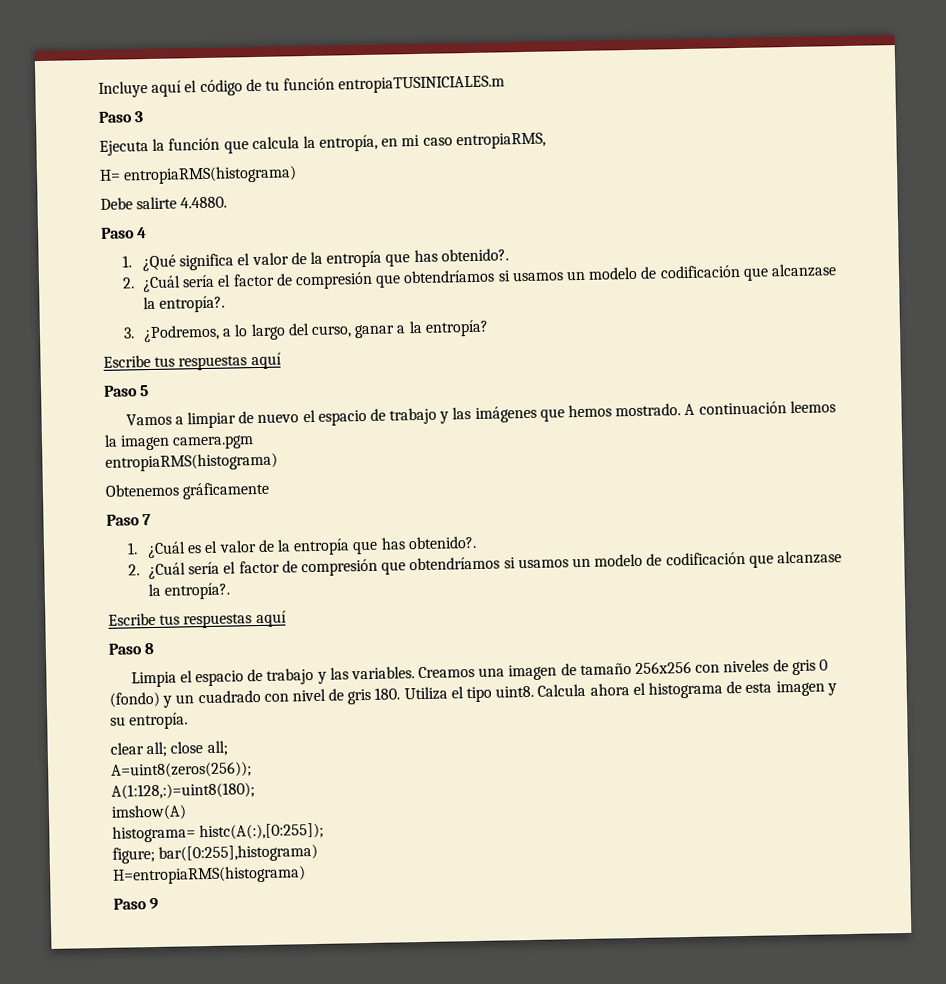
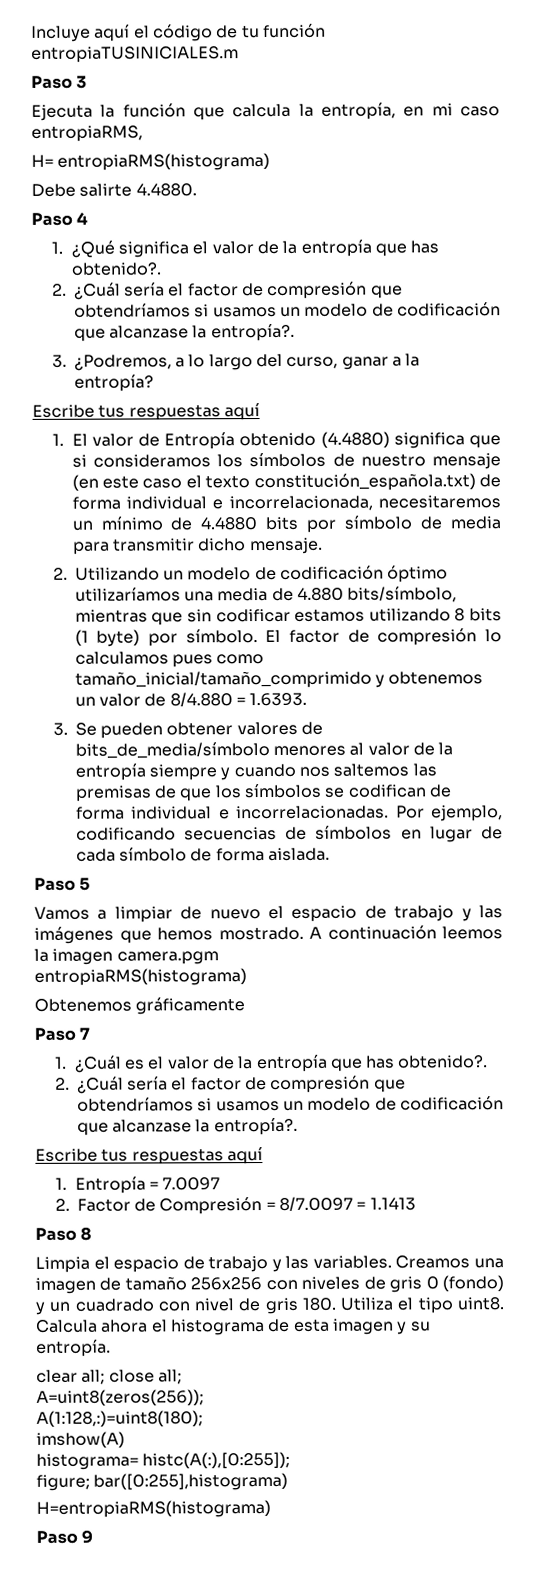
+ 1. El valor de Entropía obtenido (4.4880) significa que si consideramos los símbolos de nuestro mensaje (en este caso el texto constitución_española.txt) de forma individual e incorrelacionada, necesitaremos un mínimo de 4.4880 bits por símbolo de media para transmitir dicho mensaje.
+ 2. Utilizando un modelo de codificación óptimo utilizaríamos una media de 4.880 bits/símbolo, mientras que sin codificar estamos utilizando 8 bits (1 byte) por símbolo. El factor de compresión lo calculamos pues como tamaño_inicial/tamaño_comprimido y obtenemos un valor de 8/4.880 = 1.6393.
+ 3. Se pueden obtener valores de bits_de_media/símbolo menores al valor de la entropía siempre y cuando nos saltemos las premisas de que los símbolos se codifican de forma individual e incorrelacionadas. Por ejemplo, codificando secuencias de símbolos en lugar de cada símbolo de forma aislada.
+ 1. Entropía = 7.0097
+ 2. Factor de Compresión = 8/7.0097 = 1.1413

